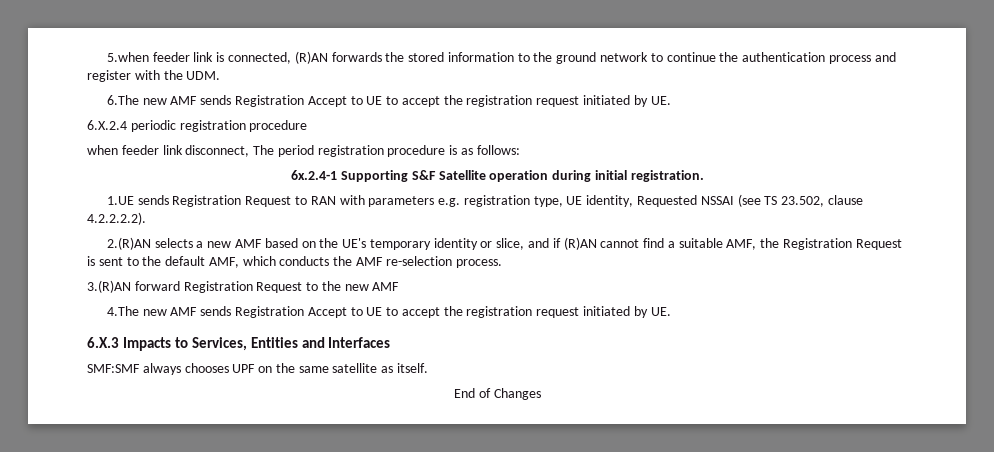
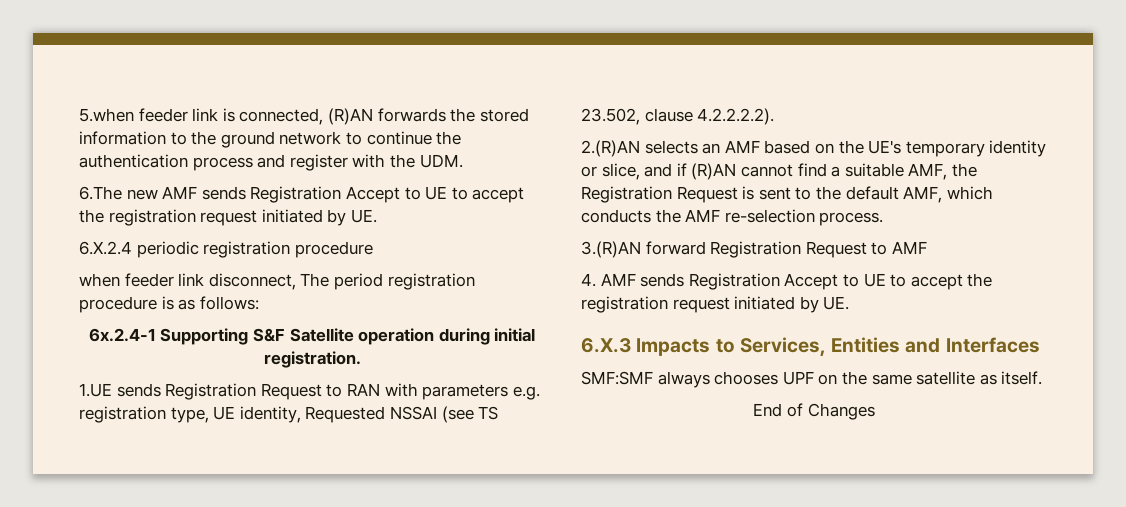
- 2.(R)AN selects a new AMF based on the UE's temporary identity or slice, and if (R)AN cannot find a suitable AMF, the Registration Request is sent to the default AMF, which conducts the AMF re-selection process.
+ 2.(R)AN selects an AMF based on the UE's temporary identity or slice, and if (R)AN cannot find a suitable AMF, the Registration Request is sent to the default AMF, which conducts the AMF re-selection process.
- 3.(R)AN forward Registration Request to the new AMF
+ 3.(R)AN forward Registration Request to AMF
- 4.The new AMF sends Registration Accept to UE to accept the registration request initiated by UE.
+ 4. AMF sends Registration Accept to UE to accept the registration request initiated by UE.

